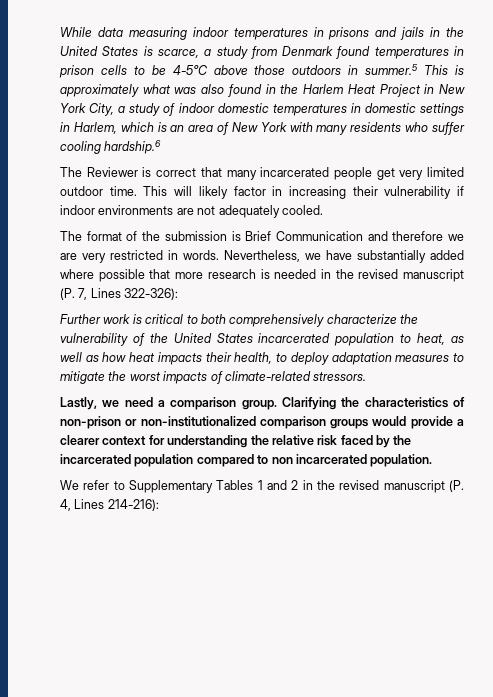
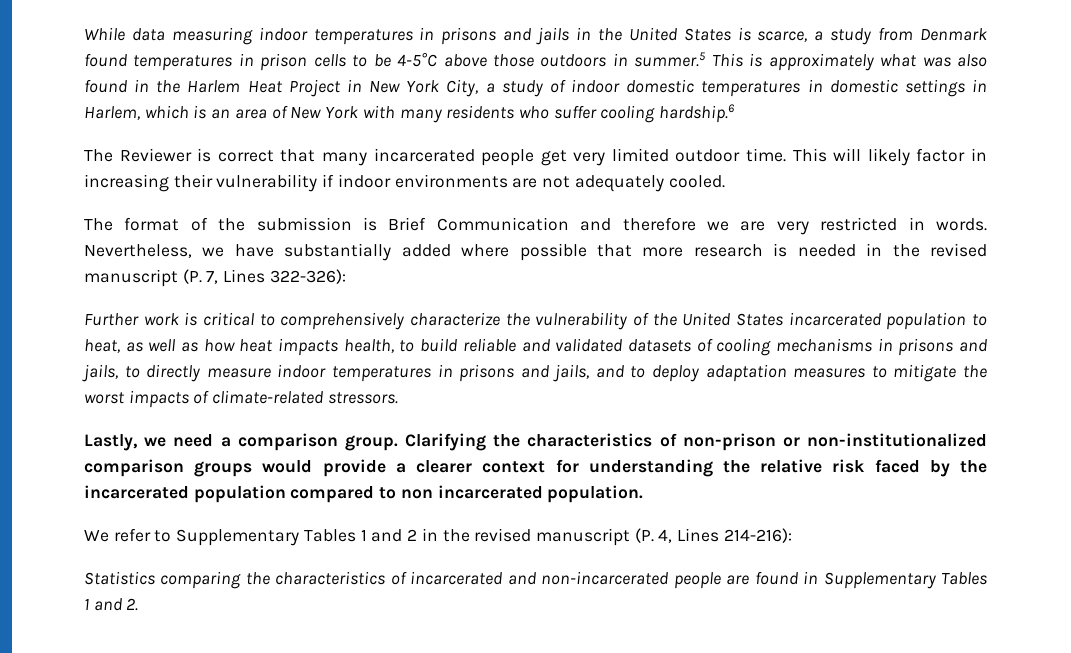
- Further work is critical to both comprehensively characterize the vulnerability of the United States incarcerated population to heat, as well as how heat impacts their health, to deploy adaptation measures to mitigate the worst impacts of climate-related stressors.
+ Further work is critical to comprehensively characterize the vulnerability of the United States incarcerated population to heat, as well as how heat impacts health, to build reliable and validated datasets of cooling mechanisms in prisons and jails, to directly measure indoor temperatures in prisons and jails, and to deploy adaptation measures to mitigate the worst impacts of climate-related stressors.
+ Statistics comparing the characteristics of incarcerated and non-incarcerated people are found in Supplementary Tables 1 and 2.

